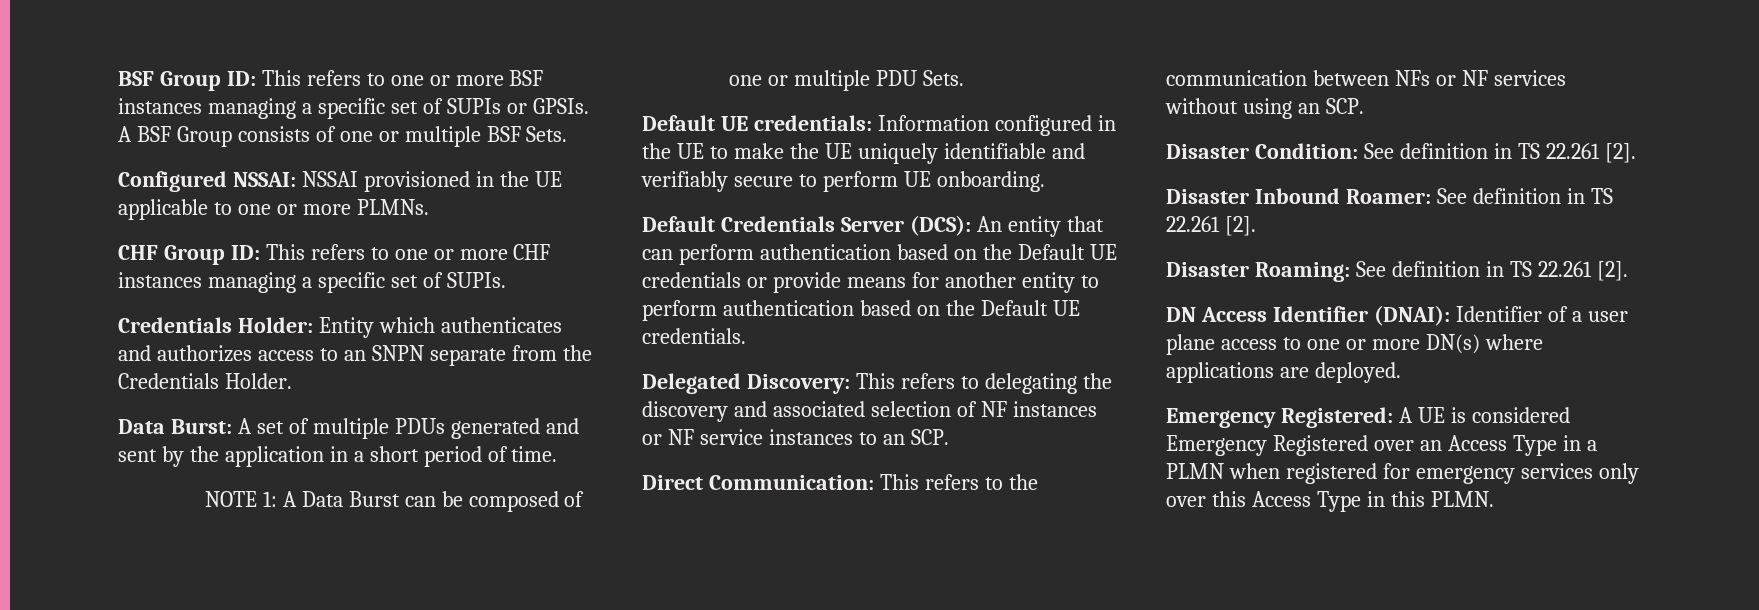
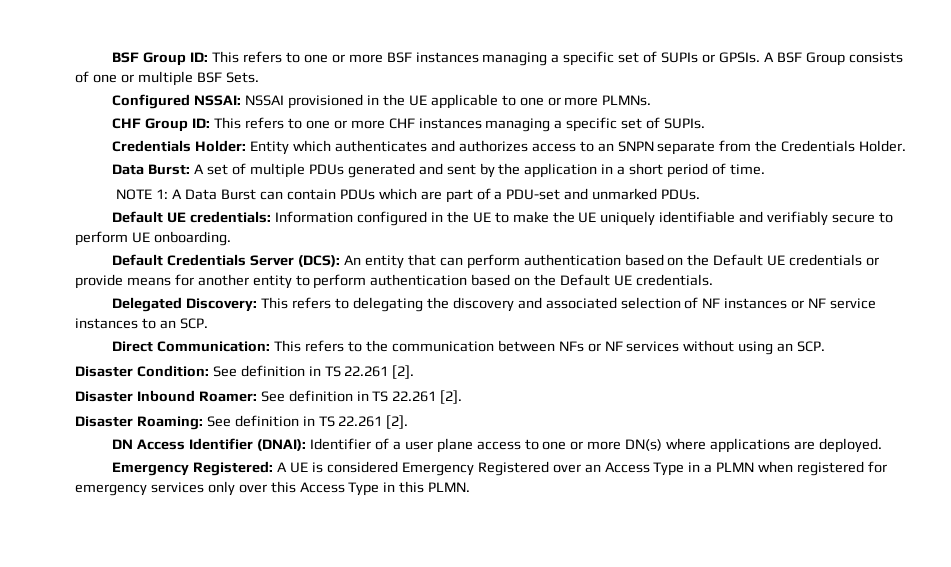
- NOTE 1: A Data Burst can be composed of one or multiple PDU Sets.
+ NOTE 1: A Data Burst can contain PDUs which are part of a PDU-set and unmarked PDUs.

